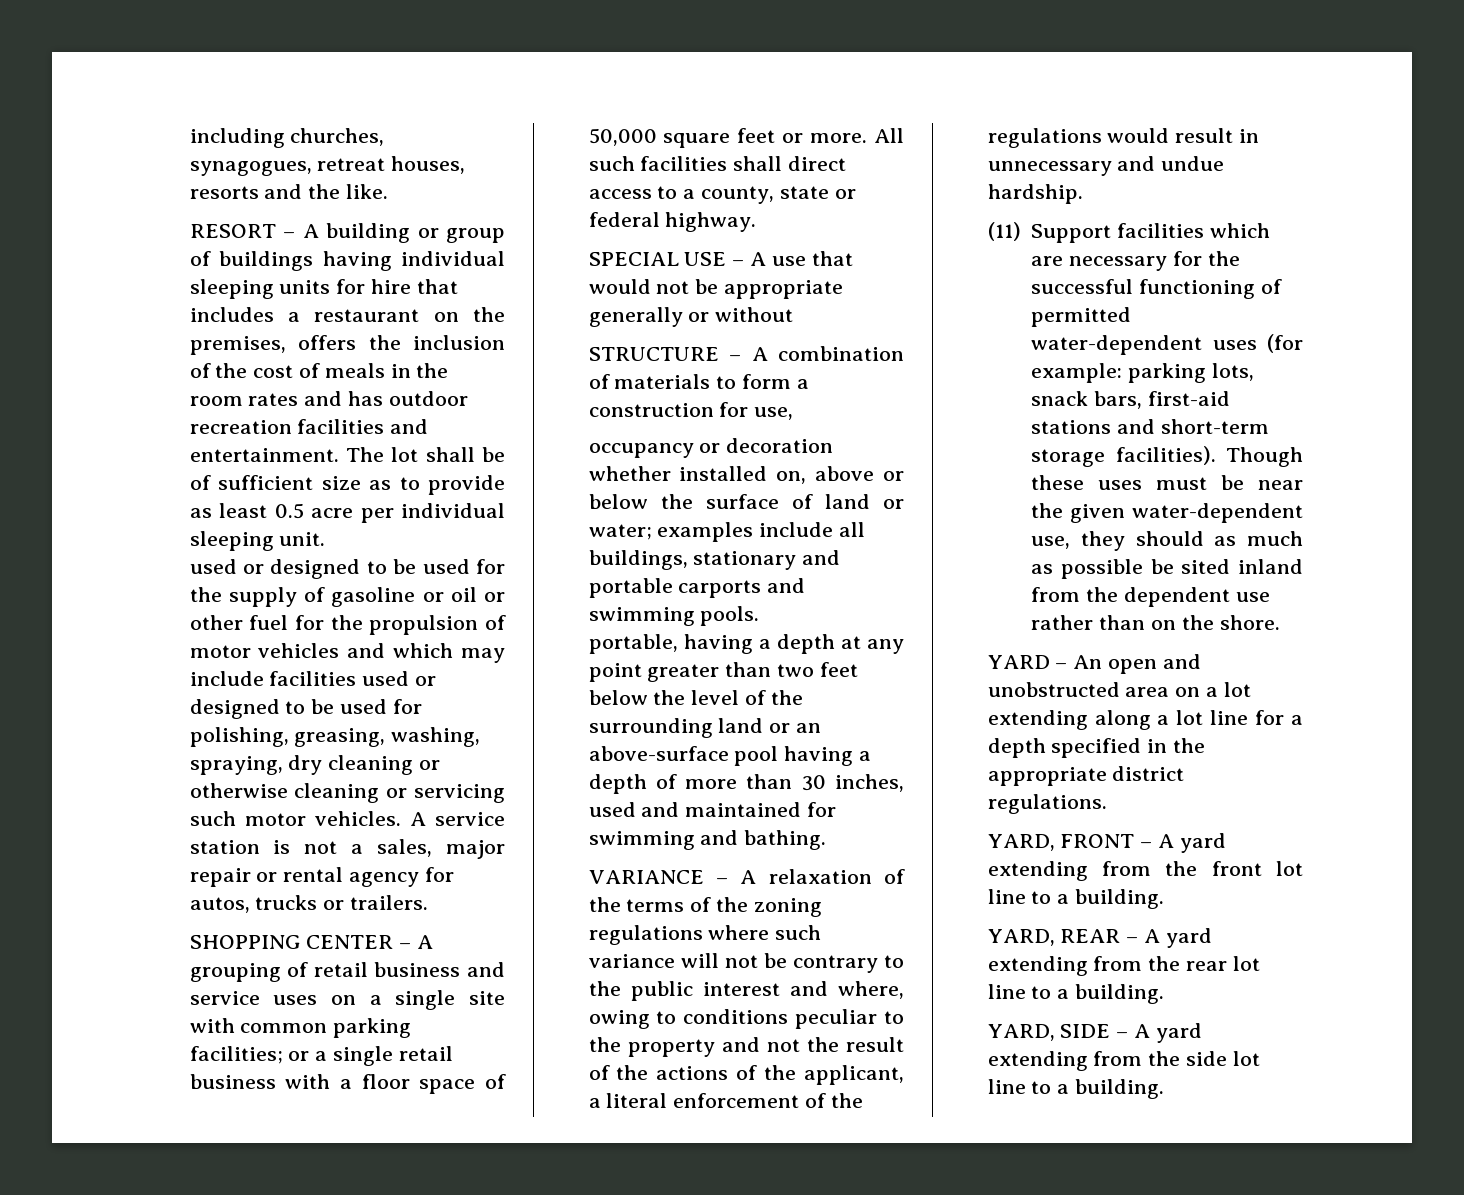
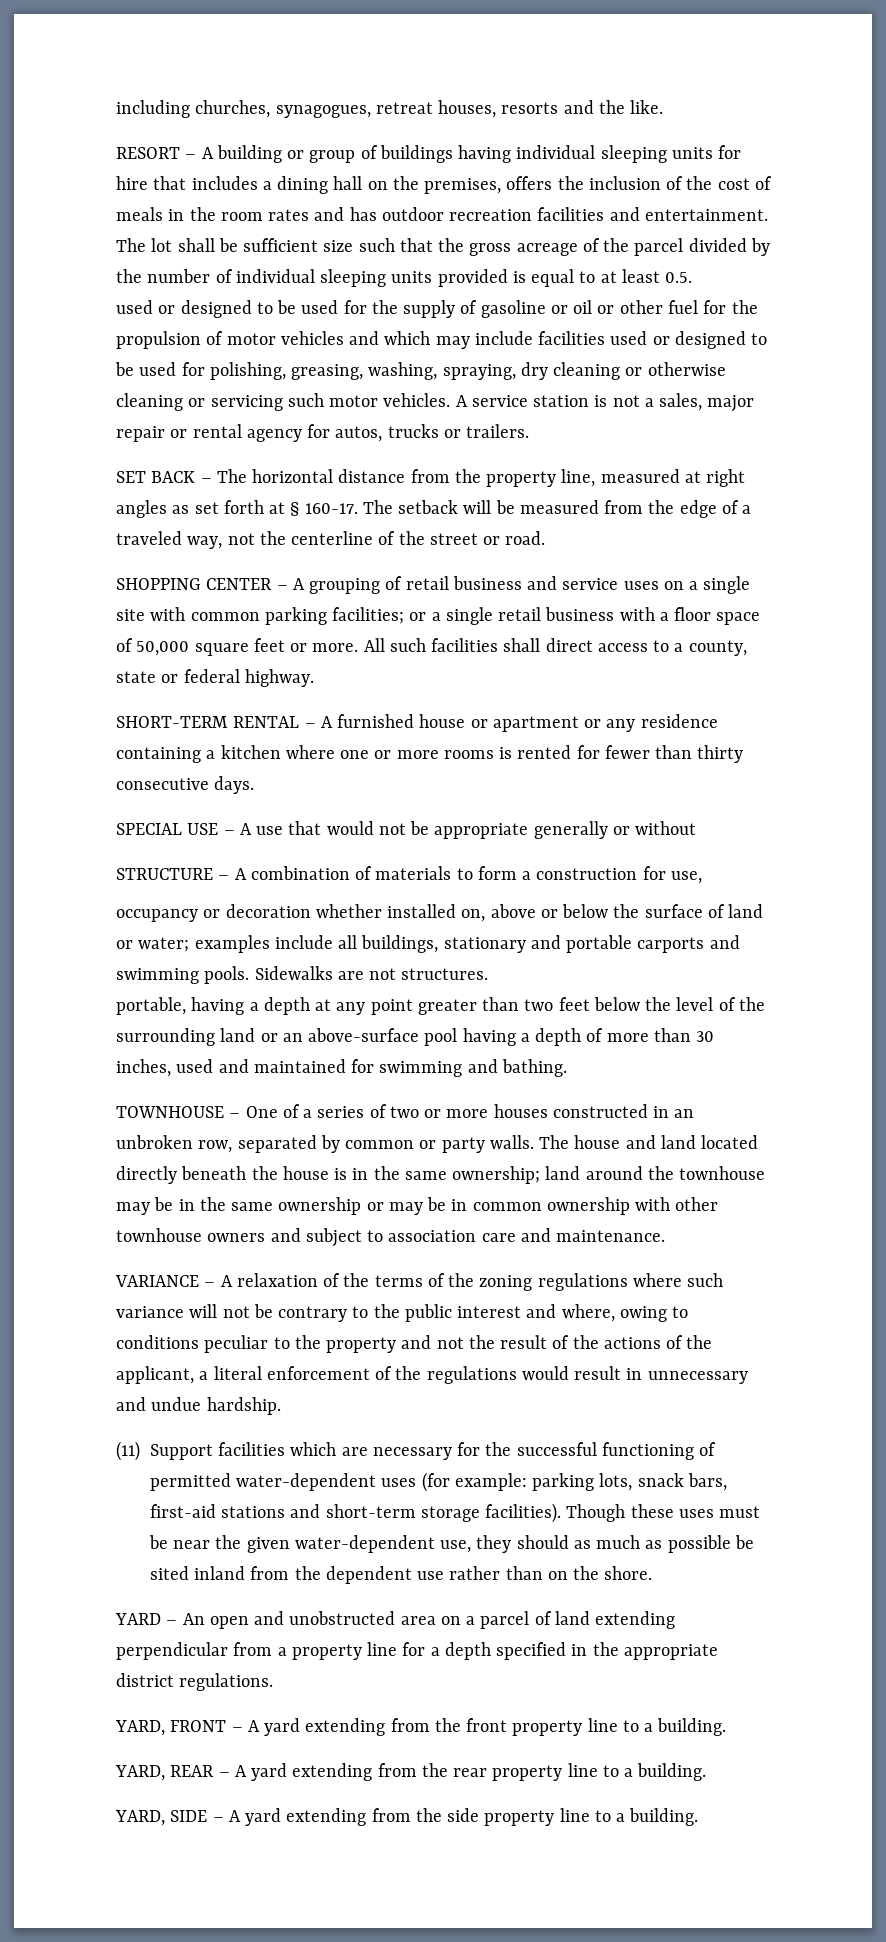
- RESORT – A building or group of buildings having individual sleeping units for hire that includes a restaurant on the premises, offers the inclusion of the cost of meals in the room rates and has outdoor recreation facilities and entertainment.
+ RESORT – A building or group of buildings having individual sleeping units for hire that includes a dining hall on the premises, offers the inclusion of the cost of meals in the room rates and has outdoor recreation facilities and entertainment.
- The lot shall be of sufficient size as to provide as least 0.5 acre per individual sleeping unit.
+ The lot shall be sufficient size such that the gross acreage of the parcel divided by the number of individual sleeping units provided is equal to at least 0.5.
+ SET BACK – The horizontal distance from the property line, measured at right angles as set forth at § 160-17. The setback will be measured from the edge of a traveled way, not the centerline of the street or road.
+ SHORT-TERM RENTAL – A furnished house or apartment or any residence containing a kitchen where one or more rooms is rented for fewer than thirty consecutive days.
+ Sidewalks are not structures.
+ TOWNHOUSE – One of a series of two or more houses constructed in an unbroken row, separated by common or party walls. The house and land located directly beneath the house is in the same ownership; land around the townhouse may be in the same ownership or may be in common ownership with other townhouse owners and subject to association care and maintenance.
- YARD – An open and unobstructed area on a lot extending along a lot line for a depth specified in the appropriate district regulations.
+ YARD – An open and unobstructed area on a parcel of land extending perpendicular from a property line for a depth specified in the appropriate district regulations.
- YARD, FRONT – A yard extending from the front lot line to a building.
+ YARD, FRONT – A yard extending from the front property line to a building.
- YARD, REAR – A yard extending from the rear lot line to a building.
+ YARD, REAR – A yard extending from the rear property line to a building.
- YARD, SIDE – A yard extending from the side lot line to a building.
+ YARD, SIDE – A yard extending from the side property line to a building.

